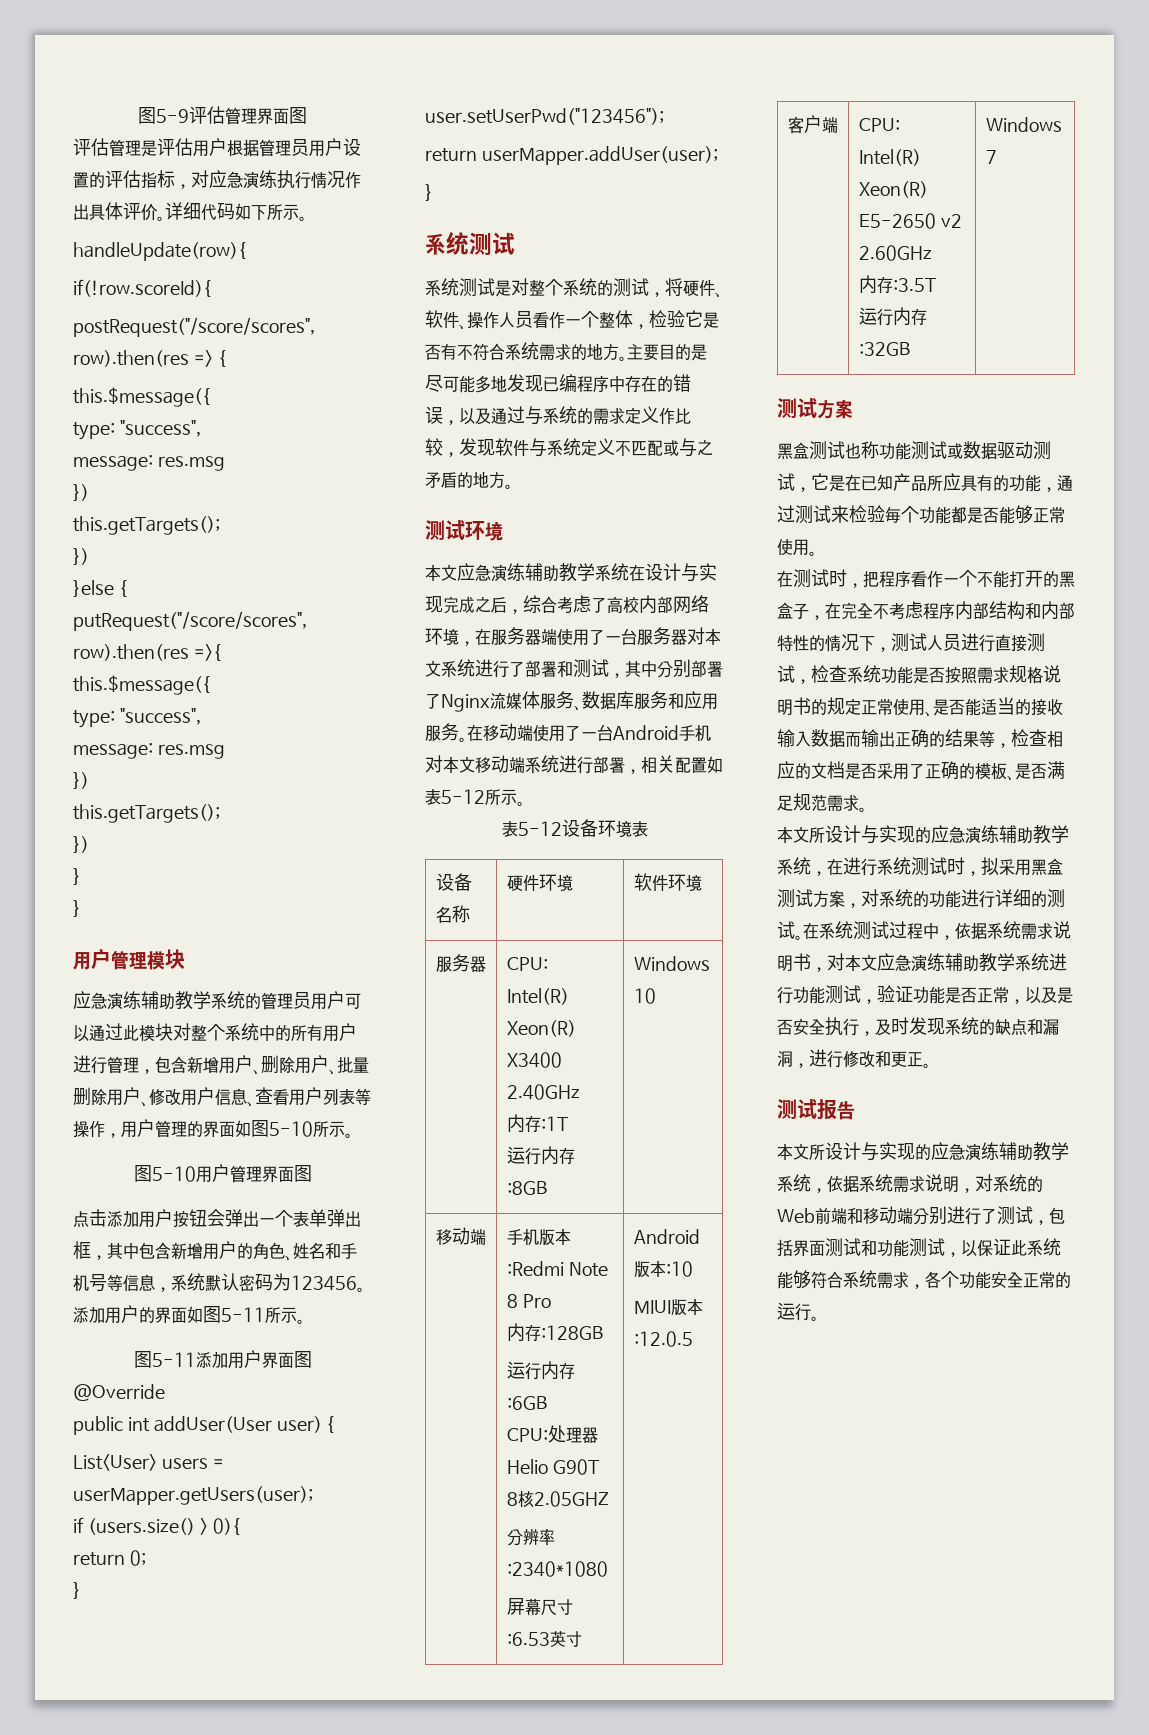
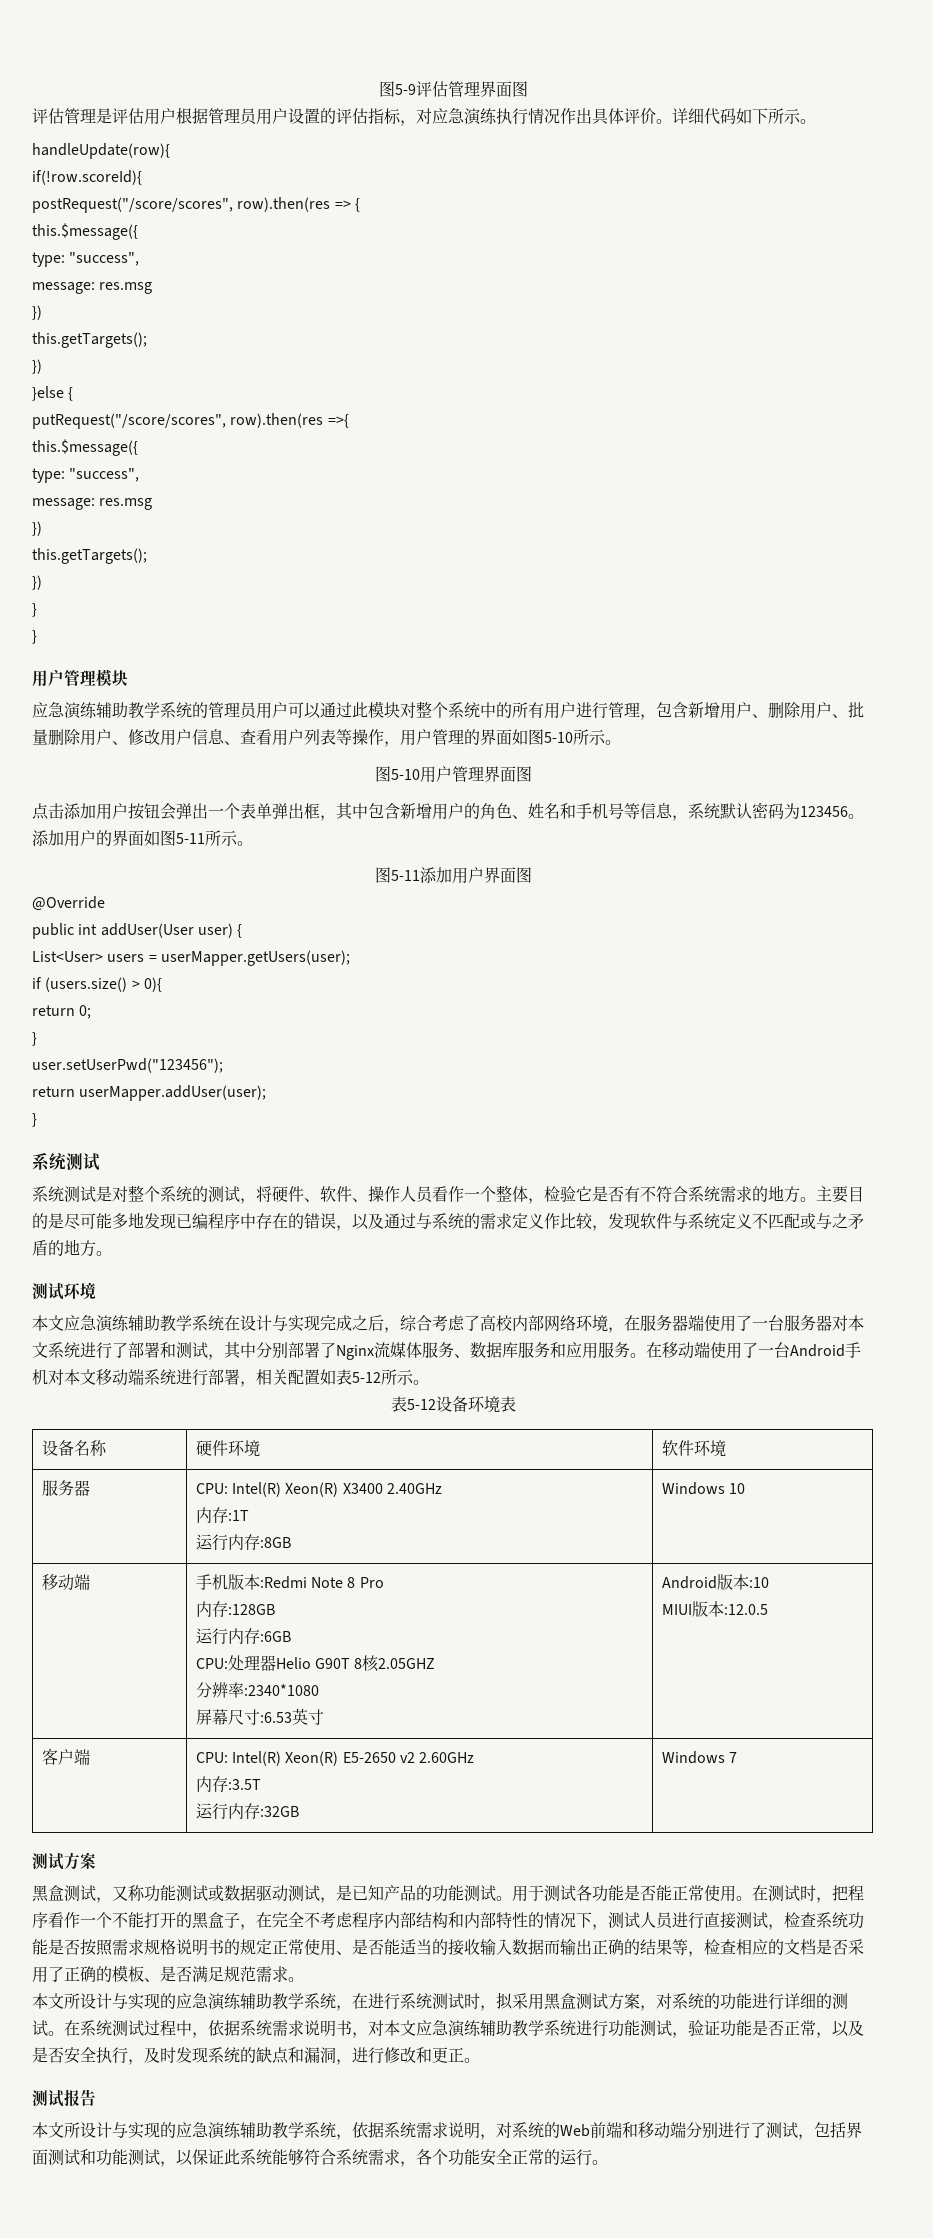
- 黑盒测试也称功能测试或数据驱动测试，它是在已知产品所应具有的功能，通过测试来检验每个功能都是否能够正常使用。
- 在测试时，把程序看作一个不能打开的黑盒子，在完全不考虑程序内部结构和内部特性的情况下，测试人员进行直接测试，检查系统功能是否按照需求规格说明书的规定正常使用、是否能适当的接收输入数据而输出正确的结果等，检查相应的文档是否采用了正确的模板、是否满足规范需求。
+ 黑盒测试，又称功能测试或数据驱动测试，是已知产品的功能测试。用于测试各功能是否能正常使用。在测试时，把程序看作一个不能打开的黑盒子，在完全不考虑程序内部结构和内部特性的情况下，测试人员进行直接测试，检查系统功能是否按照需求规格说明书的规定正常使用、是否能适当的接收输入数据而输出正确的结果等，检查相应的文档是否采用了正确的模板、是否满足规范需求。

